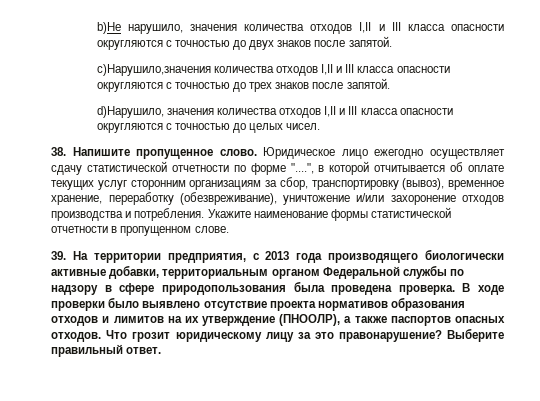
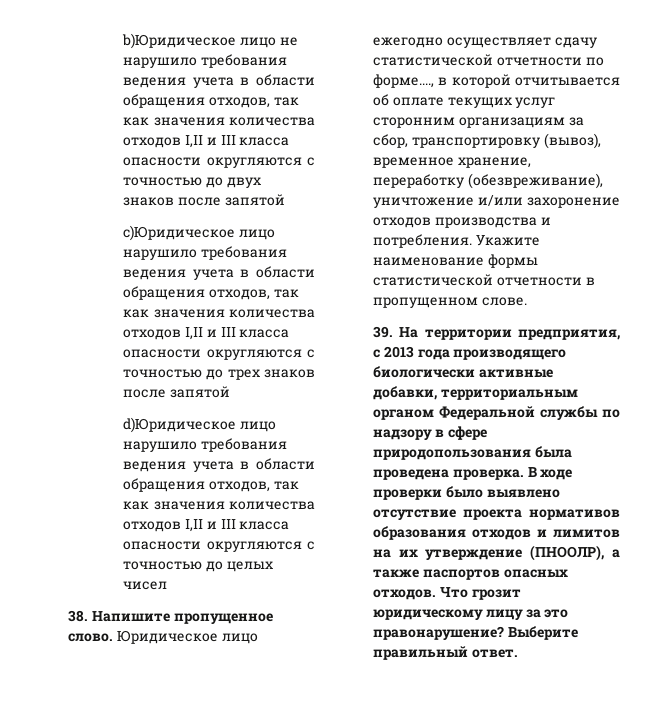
- b)Не нарушило, значения количества отходов I,II и III класса опасности округляются с точностью до двух знаков после запятой.
- c)Нарушило,значения количества отходов I,II и III класса опасности округляются с точностью до трех знаков после запятой.
- d)Нарушило, значения количества отходов I,II и III класса опасности округляются с точностью до целых чисел.
+ b)Юридическое лицо не нарушило требования ведения учета в области обращения отходов, так как значения количества отходов I,II и III класса опасности округляются с точностью до двух знаков после запятой
+ c)Юридическое лицо нарушило требования ведения учета в области обращения отходов, так как значения количества отходов I,II и III класса опасности округляются с точностью до трех знаков после запятой
+ d)Юридическое лицо нарушило требования ведения учета в области обращения отходов, так как значения количества отходов I,II и III класса опасности округляются с точностью до целых чисел
- Юридическое лицо ежегодно осуществляет сдачу статистической отчетности по форме "....", в которой отчитывается об оплате текущих услуг сторонним организациям за сбор, транспортировку (вывоз), временное хранение, переработку (обезвреживание), уничтожение и/или захоронение отходов производства и потребления.
+ Юридическое лицо ежегодно осуществляет сдачу статистической отчетности по форме...., в которой отчитывается об оплате текущих услуг сторонним организациям за сбор, транспортировку (вывоз), временное хранение, переработку (обезвреживание), уничтожение и/или захоронение отходов производства и потребления.

